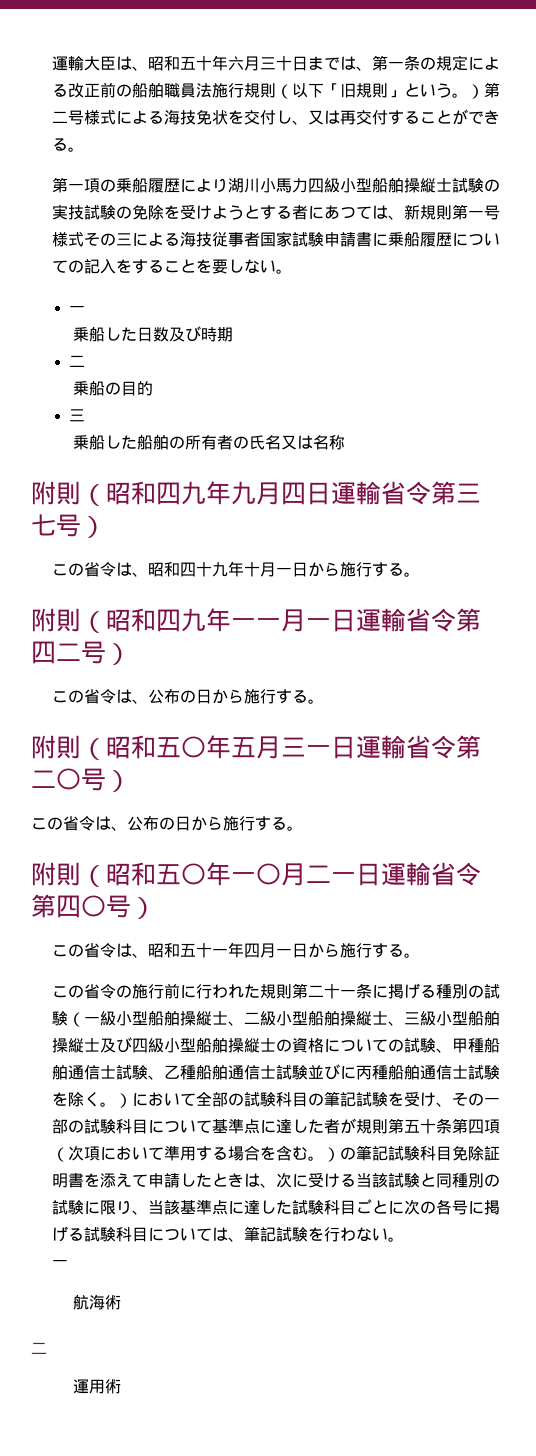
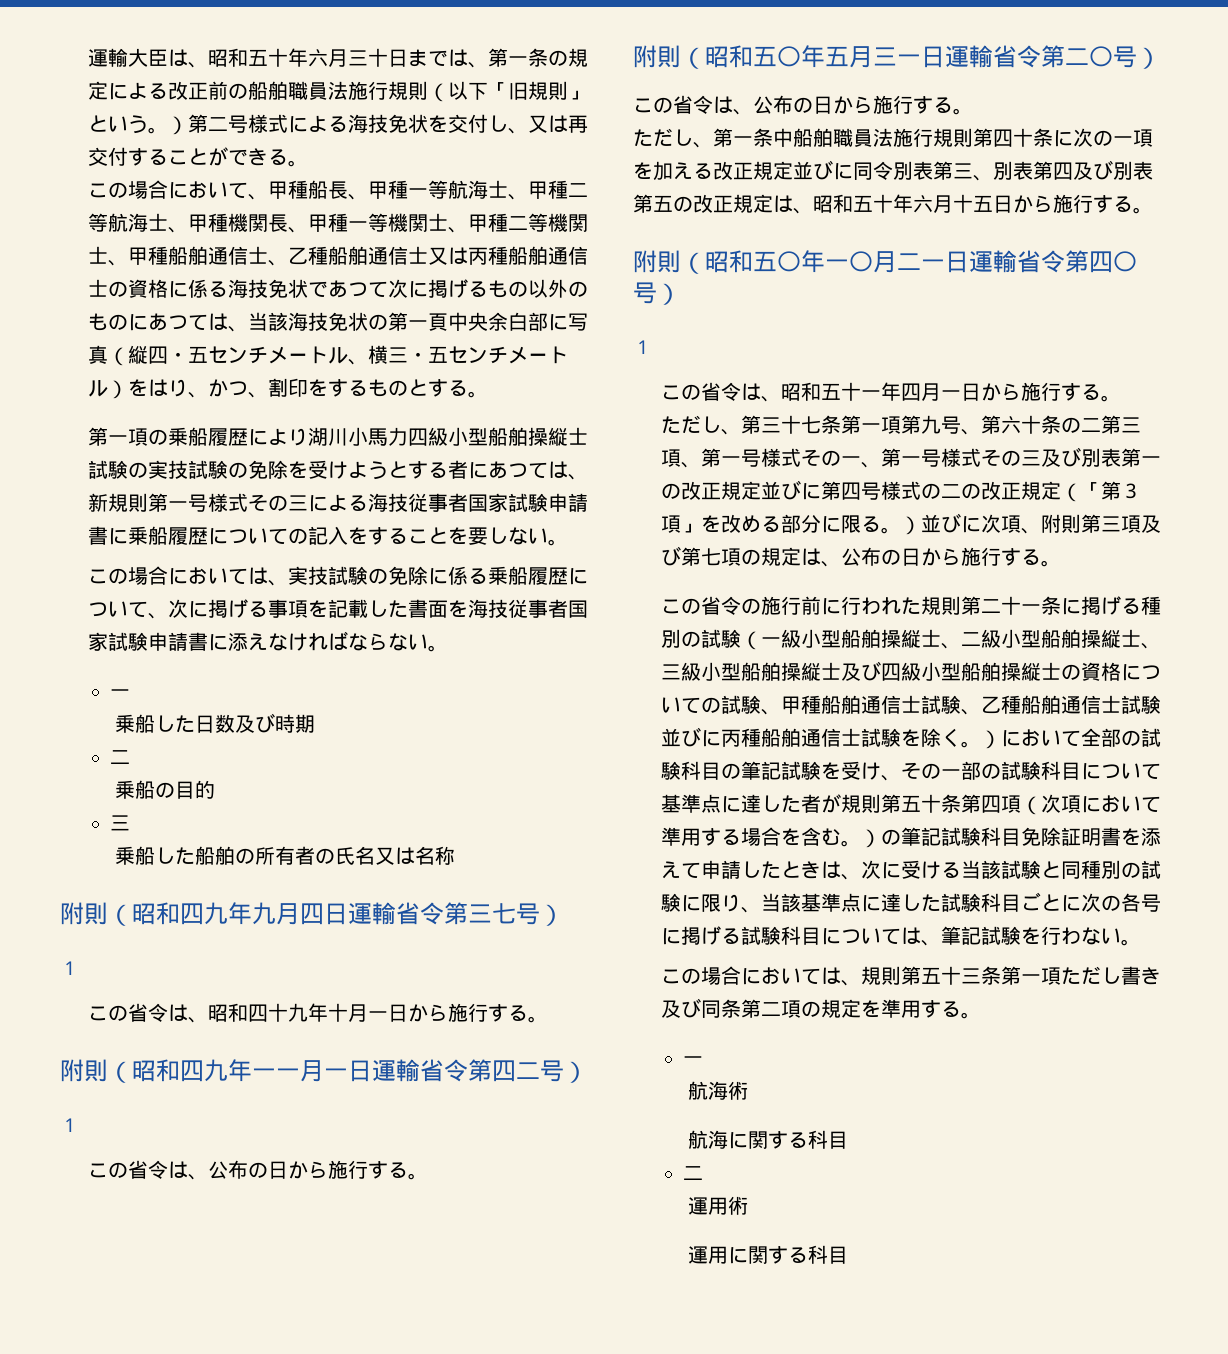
+ この場合において、甲種船長、甲種一等航海士、甲種二等航海士、甲種機関長、甲種一等機関士、甲種二等機関士、甲種船舶通信士、乙種船舶通信士又は丙種船舶通信士の資格に係る海技免状であつて次に掲げるもの以外のものにあつては、当該海技免状の第一頁中央余白部に写真（縦四・五センチメートル、横三・五センチメートル）をはり、かつ、割印をするものとする。
+ この場合においては、実技試験の免除に係る乗船履歴について、次に掲げる事項を記載した書面を海技従事者国家試験申請書に添えなければならない。
  附則（昭和四九年九月四日運輸省令第三七号）
+ １
  附則（昭和四九年一一月一日運輸省令第四二号）
+ １
+ ただし、第一条中船舶職員法施行規則第四十条に次の一項を加える改正規定並びに同令別表第三、別表第四及び別表第五の改正規定は、昭和五十年六月十五日から施行する。
  附則（昭和五〇年一〇月二一日運輸省令第四〇号）
+ １
+ ただし、第三十七条第一項第九号、第六十条の二第三項、第一号様式その一、第一号様式その三及び別表第一の改正規定並びに第四号様式の二の改正規定（「第３項」を改める部分に限る。）並びに次項、附則第三項及び第七項の規定は、公布の日から施行する。
  この省令の施行前に行われた規則第二十一条に掲げる種別の試験（一級小型船舶操縦士、二級小型船舶操縦士、三級小型船舶操縦士及び四級小型船舶操縦士の資格についての試験、甲種船舶通信士試験、乙種船舶通信士試験並びに丙種船舶通信士試験を除く。）において全部の試験科目の筆記試験を受け、その一部の試験科目について基準点に達した者が規則第五十条第四項（次項において準用する場合を含む。）の筆記試験科目免除証明書を添えて申請したときは、次に受ける当該試験と同種別の試験に限り、当該基準点に達した試験科目ごとに次の各号に掲げる試験科目については、筆記試験を行わない。
+ この場合においては、規則第五十三条第一項ただし書き及び同条第二項の規定を準用する。
  一
  航海術
+ 航海に関する科目
  二
  運用術
+ 運用に関する科目

